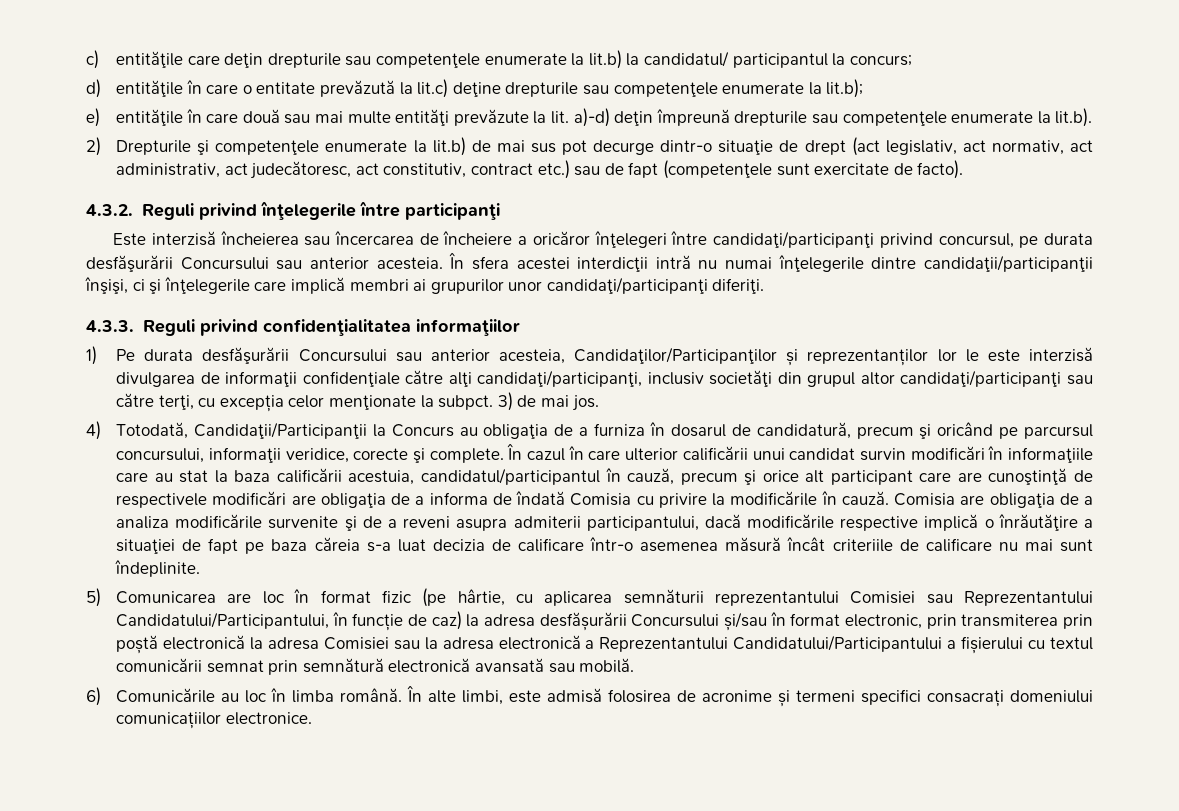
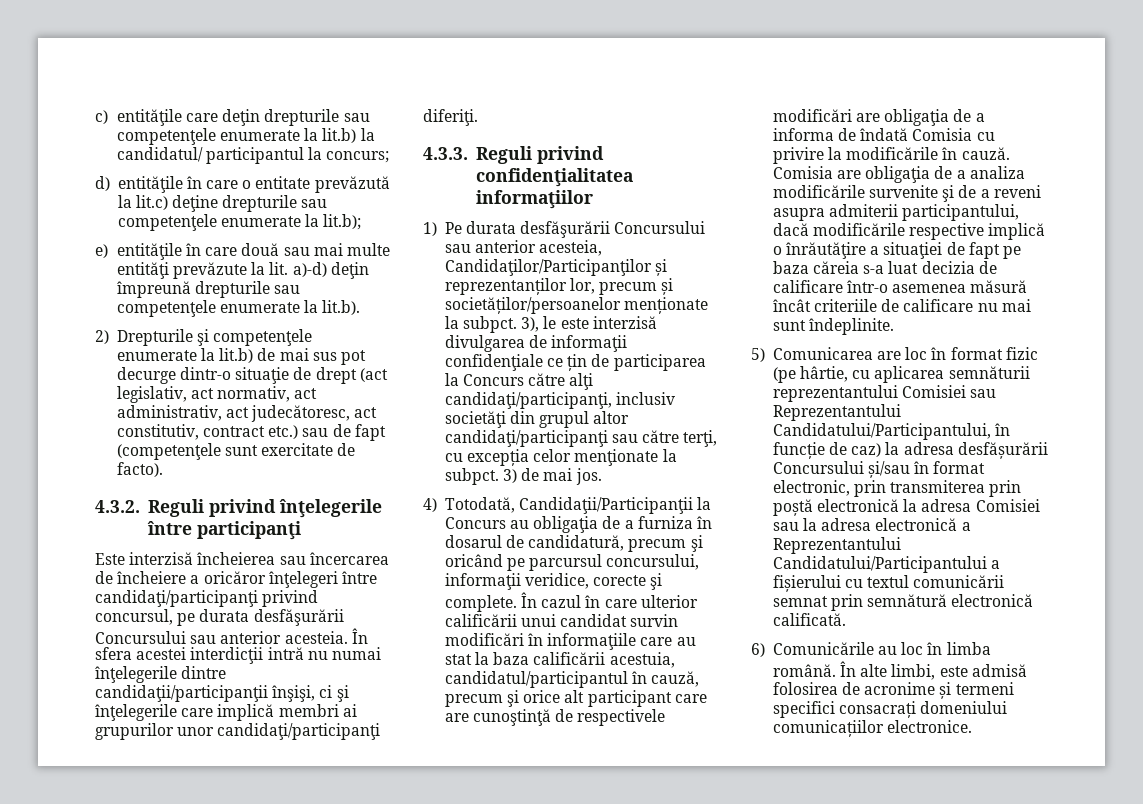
- 1) Pe durata desfăşurării Concursului sau anterior acesteia, Candidaţilor/Participanţilor și reprezentanților lor le este interzisă divulgarea de informaţii confidenţiale către alţi candidaţi/participanţi, inclusiv societăţi din grupul altor candidaţi/participanţi sau către terţi, cu excepția celor menţionate la subpct.
+ 1) Pe durata desfăşurării Concursului sau anterior acesteia, Candidaţilor/Participanţilor și reprezentanților lor, precum și societăților/persoanelor menționate la subpct. 3), le este interzisă divulgarea de informaţii confidenţiale ce țin de participarea la Concurs către alţi candidaţi/participanţi, inclusiv societăţi din grupul altor candidaţi/participanţi sau către terţi, cu excepția celor menţionate la subpct.
- 5) Comunicarea are loc în format fizic (pe hârtie, cu aplicarea semnăturii reprezentantului Comisiei sau Reprezentantului Candidatului/Participantului, în funcție de caz) la adresa desfășurării Concursului și/sau în format electronic, prin transmiterea prin poștă electronică la adresa Comisiei sau la adresa electronică a Reprezentantului Candidatului/Participantului a fișierului cu textul comunicării semnat prin semnătură electronică avansată sau mobilă.
+ 5) Comunicarea are loc în format fizic (pe hârtie, cu aplicarea semnăturii reprezentantului Comisiei sau Reprezentantului Candidatului/Participantului, în funcție de caz) la adresa desfășurării Concursului și/sau în format electronic, prin transmiterea prin poștă electronică la adresa Comisiei sau la adresa electronică a Reprezentantului Candidatului/Participantului a fișierului cu textul comunicării semnat prin semnătură electronică calificată.

